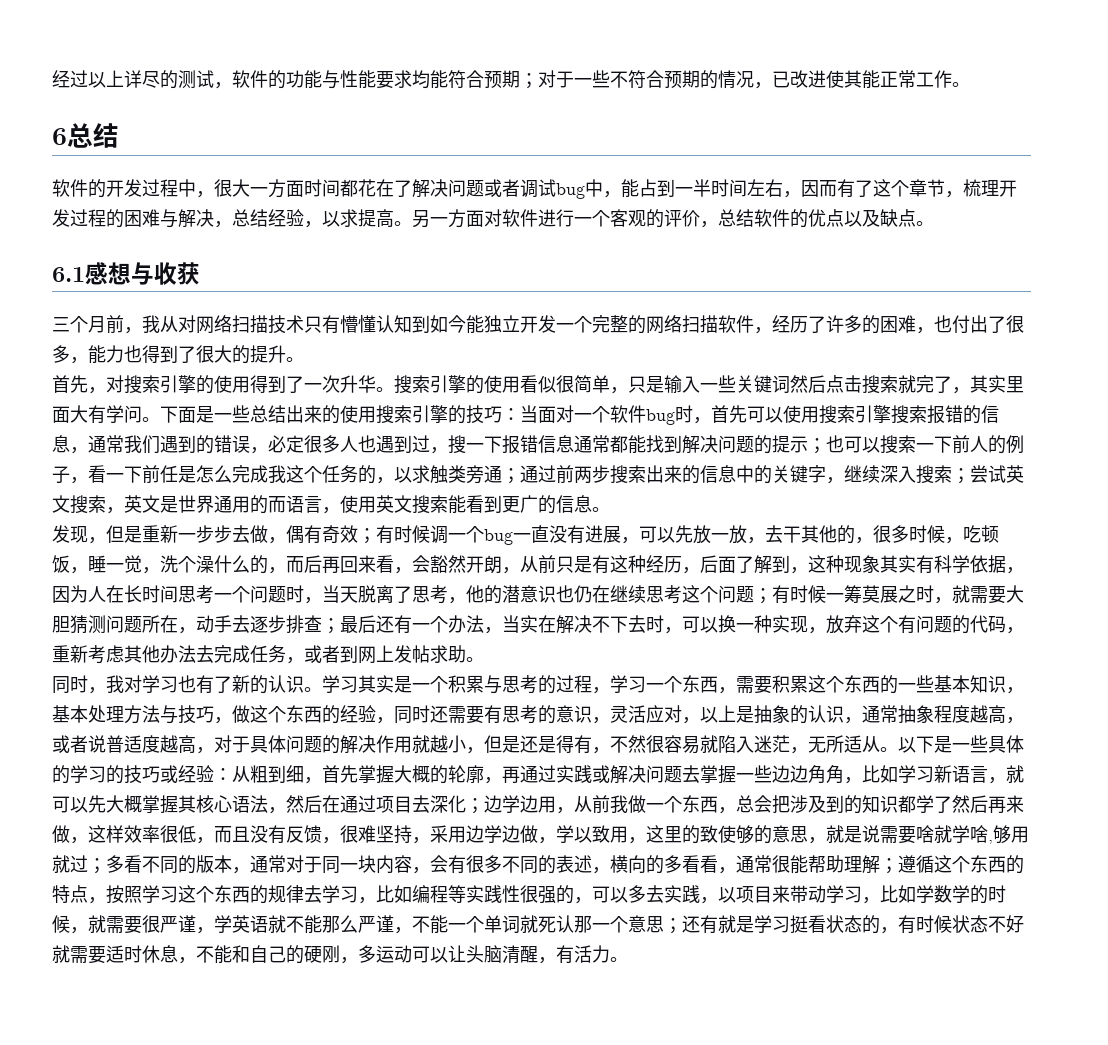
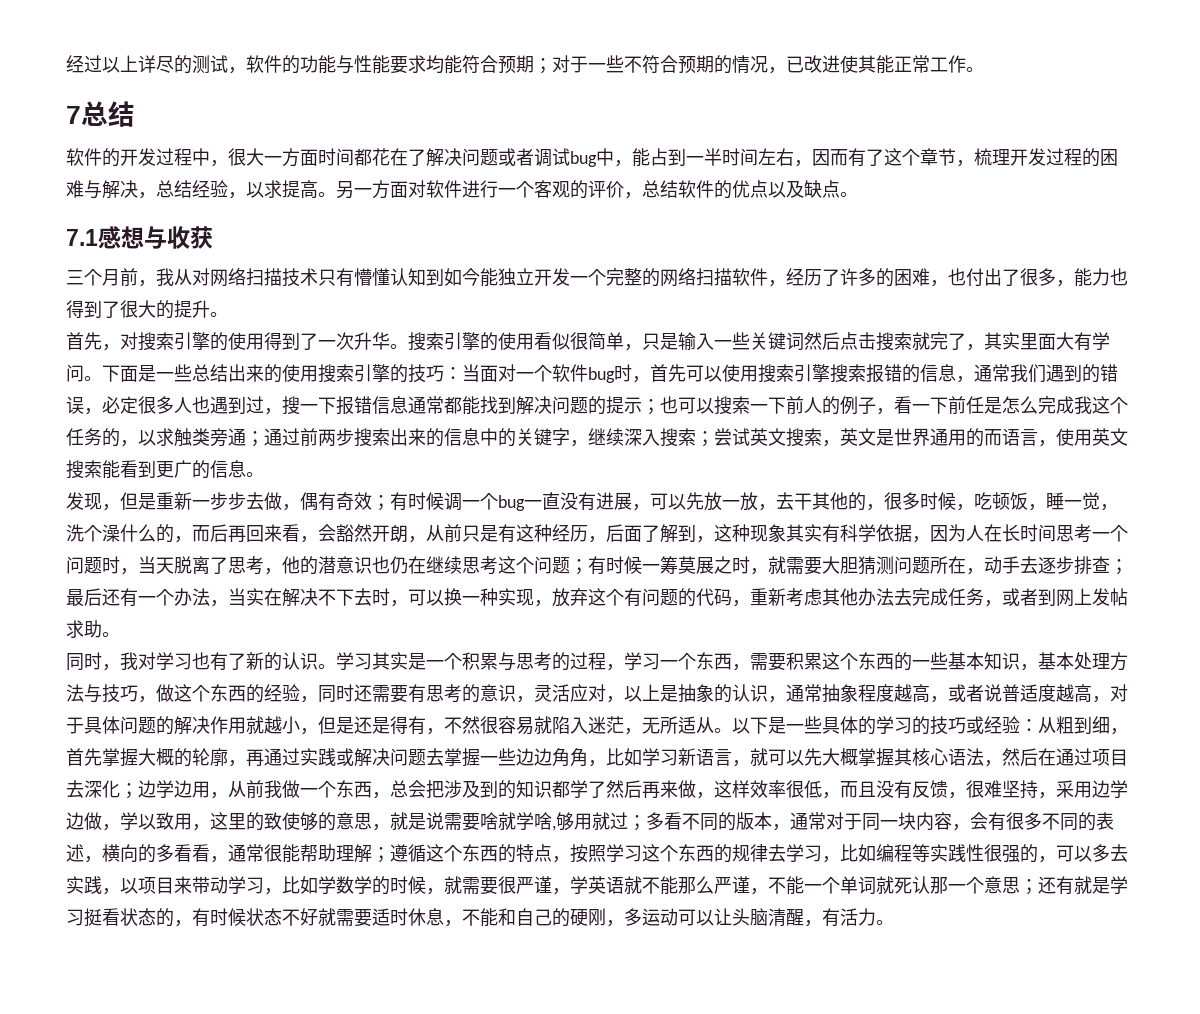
- 6总结
+ 7总结
- 6.1感想与收获
+ 7.1感想与收获

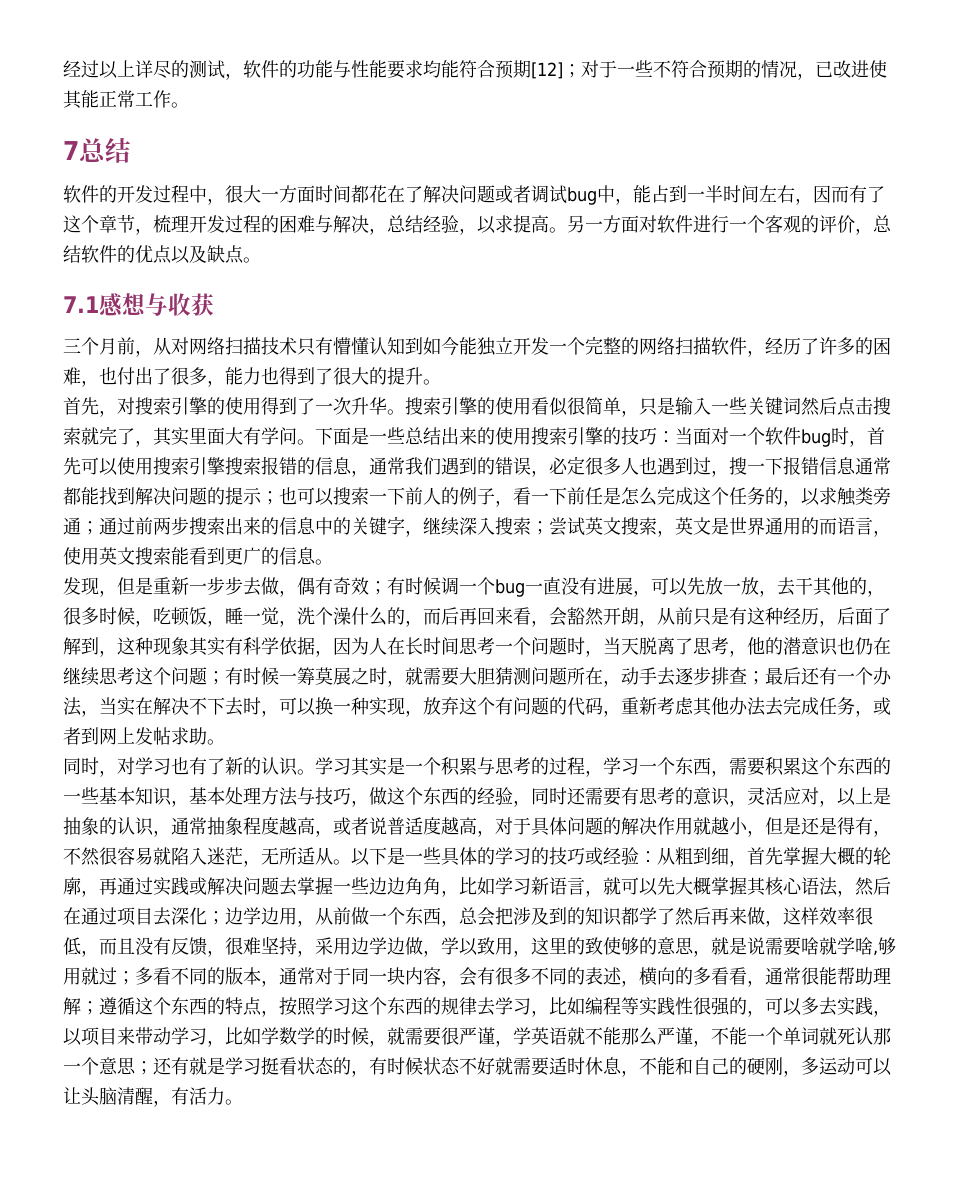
- 经过以上详尽的测试，软件的功能与性能要求均能符合预期；对于一些不符合预期的情况，已改进使其能正常工作。
+ 经过以上详尽的测试，软件的功能与性能要求均能符合预期[12]；对于一些不符合预期的情况，已改进使其能正常工作。
- 三个月前，我从对网络扫描技术只有懵懂认知到如今能独立开发一个完整的网络扫描软件，经历了许多的困难，也付出了很多，能力也得到了很大的提升。
+ 三个月前，从对网络扫描技术只有懵懂认知到如今能独立开发一个完整的网络扫描软件，经历了许多的困难，也付出了很多，能力也得到了很大的提升。
- 也可以搜索一下前人的例子，看一下前任是怎么完成我这个任务的，以求触类旁通；
+ 也可以搜索一下前人的例子，看一下前任是怎么完成这个任务的，以求触类旁通；
- 同时，我对学习也有了新的认识。
+ 同时，对学习也有了新的认识。
- 边学边用，从前我做一个东西，总会把涉及到的知识都学了然后再来做，这样效率很低，而且没有反馈，很难坚持，采用边学边做，学以致用，这里的致使够的意思，就是说需要啥就学啥,够用就过；
+ 边学边用，从前做一个东西，总会把涉及到的知识都学了然后再来做，这样效率很低，而且没有反馈，很难坚持，采用边学边做，学以致用，这里的致使够的意思，就是说需要啥就学啥,够用就过；

